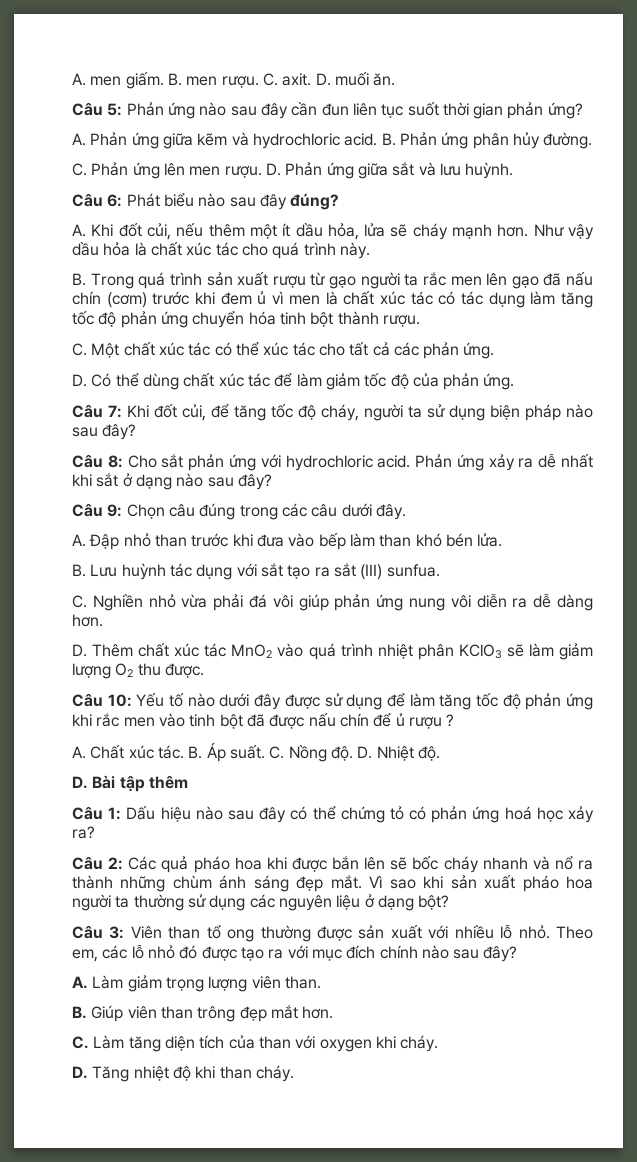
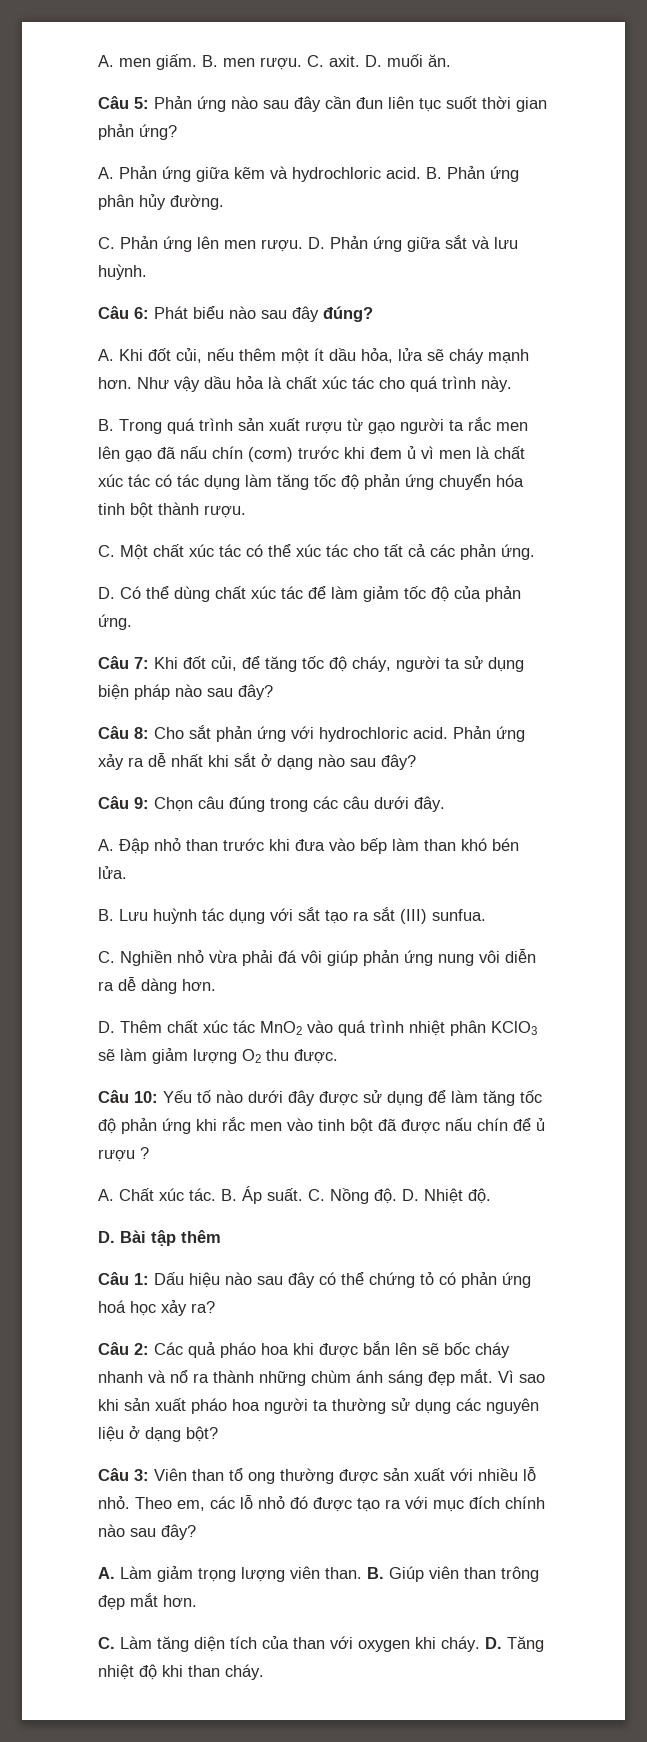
- A. Làm giảm trọng lượng viên than.
- B. Giúp viên than trông đẹp mắt hơn.
+ A. Làm giảm trọng lượng viên than. B. Giúp viên than trông đẹp mắt hơn.
- C. Làm tăng diện tích của than với oxygen khi cháy.
- D. Tăng nhiệt độ khi than cháy.
+ C. Làm tăng diện tích của than với oxygen khi cháy. D. Tăng nhiệt độ khi than cháy.

